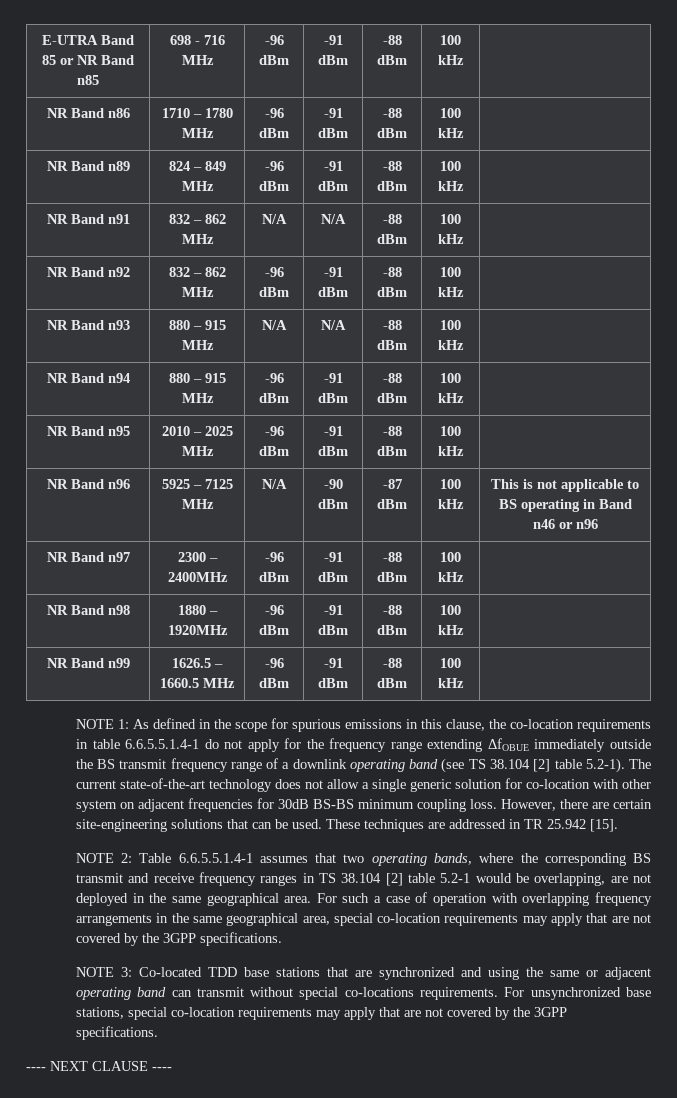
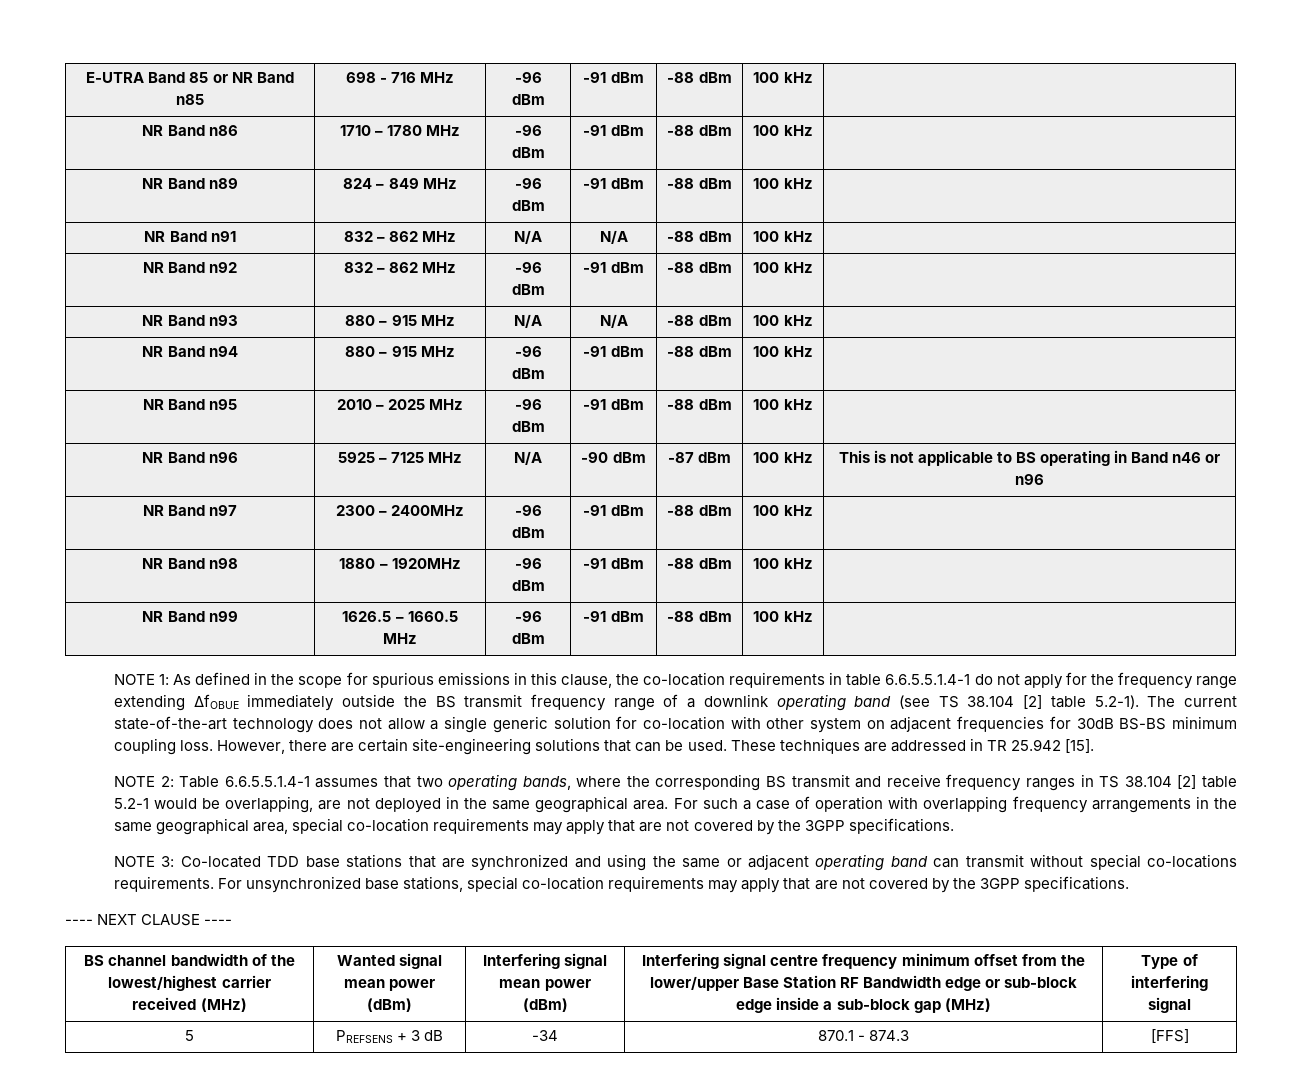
+ BS channel bandwidth of the lowest/highest carrier received (MHz) | Wanted signal mean power (dBm) | Interfering signal mean power (dBm) | Interfering signal centre frequency minimum offset from the lower/upper Base Station RF Bandwidth edge or sub-block edge inside a sub-block gap (MHz) | Type of interfering signal
+ 5 | PREFSENS + 3 dB | -34 | 870.1 - 874.3 | [FFS]

